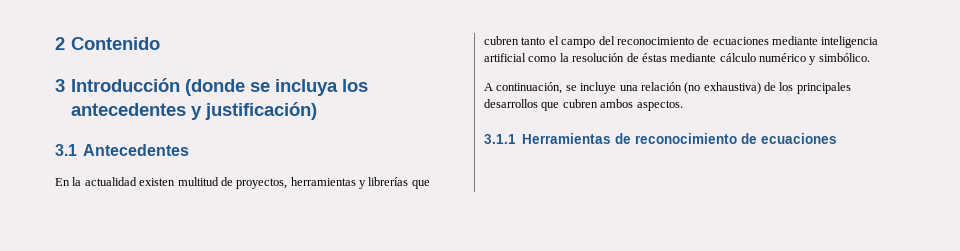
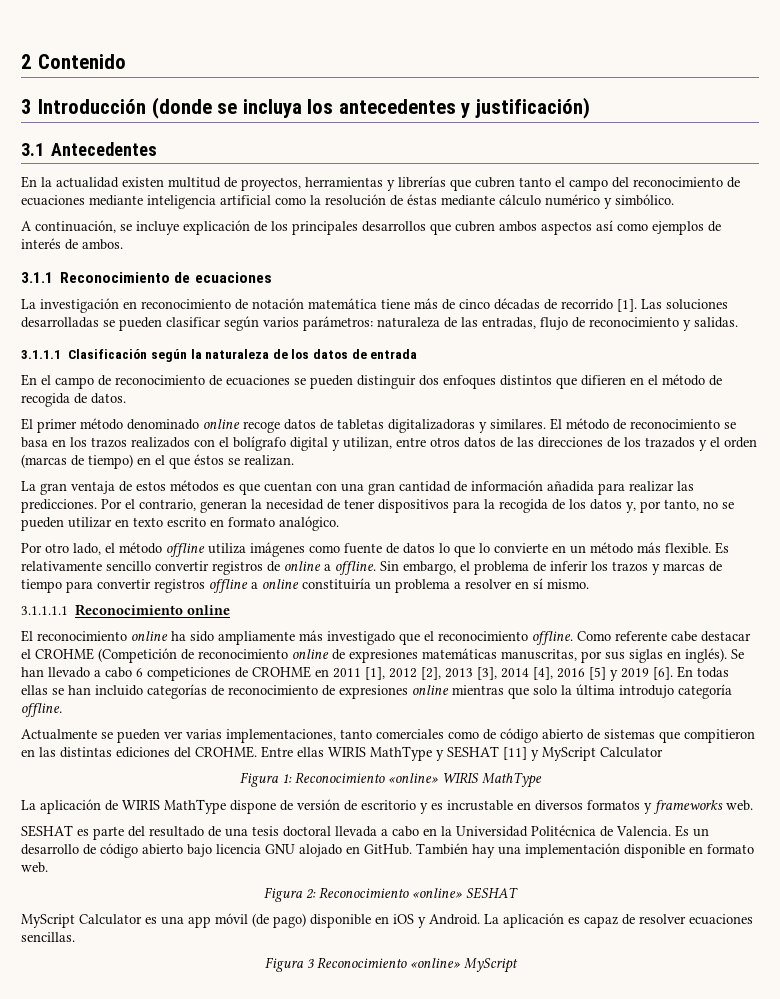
- A continuación, se incluye una relación (no exhaustiva) de los principales desarrollos que cubren ambos aspectos.
- 3.1.1 Herramientas de reconocimiento de ecuaciones
+ A continuación, se incluye explicación de los principales desarrollos que cubren ambos aspectos así como ejemplos de interés de ambos.
+ 3.1.1 Reconocimiento de ecuaciones
+ La investigación en reconocimiento de notación matemática tiene más de cinco décadas de recorrido [1]. Las soluciones desarrolladas se pueden clasificar según varios parámetros: naturaleza de las entradas, flujo de reconocimiento y salidas.
+ 3.1.1.1 Clasificación según la naturaleza de los datos de entrada
+ En el campo de reconocimiento de ecuaciones se pueden distinguir dos enfoques distintos que difieren en el método de recogida de datos.
+ El primer método denominado online recoge datos de tabletas digitalizadoras y similares. El método de reconocimiento se basa en los trazos realizados con el bolígrafo digital y utilizan, entre otros datos de las direcciones de los trazados y el orden (marcas de tiempo) en el que éstos se realizan.
+ La gran ventaja de estos métodos es que cuentan con una gran cantidad de información añadida para realizar las predicciones. Por el contrario, generan la necesidad de tener dispositivos para la recogida de los datos y, por tanto, no se pueden utilizar en texto escrito en formato analógico.
+ Por otro lado, el método offline utiliza imágenes como fuente de datos lo que lo convierte en un método más flexible. Es relativamente sencillo convertir registros de online a offline. Sin embargo, el problema de inferir los trazos y marcas de tiempo para convertir registros offline a online constituiría un problema a resolver en sí mismo.
+ 3.1.1.1.1 Reconocimiento online
+ El reconocimiento online ha sido ampliamente más investigado que el reconocimiento offline. Como referente cabe destacar el CROHME (Competición de reconocimiento online de expresiones matemáticas manuscritas, por sus siglas en inglés). Se han llevado a cabo 6 competiciones de CROHME en 2011 [1], 2012 [2], 2013 [3], 2014 [4], 2016 [5] y 2019 [6]. En todas ellas se han incluido categorías de reconocimiento de expresiones online mientras que solo la última introdujo categoría offline.
+ Actualmente se pueden ver varias implementaciones, tanto comerciales como de código abierto de sistemas que compitieron en las distintas ediciones del CROHME. Entre ellas WIRIS MathType y SESHAT [11] y MyScript Calculator
+ Figura 1: Reconocimiento «online» WIRIS MathType
+ La aplicación de WIRIS MathType dispone de versión de escritorio y es incrustable en diversos formatos y frameworks web.
+ SESHAT es parte del resultado de una tesis doctoral llevada a cabo en la Universidad Politécnica de Valencia. Es un desarrollo de código abierto bajo licencia GNU alojado en GitHub. También hay una implementación disponible en formato web.
+ Figura 2: Reconocimiento «online» SESHAT
+ MyScript Calculator es una app móvil (de pago) disponible en iOS y Android. La aplicación es capaz de resolver ecuaciones sencillas.
+ Figura 3 Reconocimiento «online» MyScript

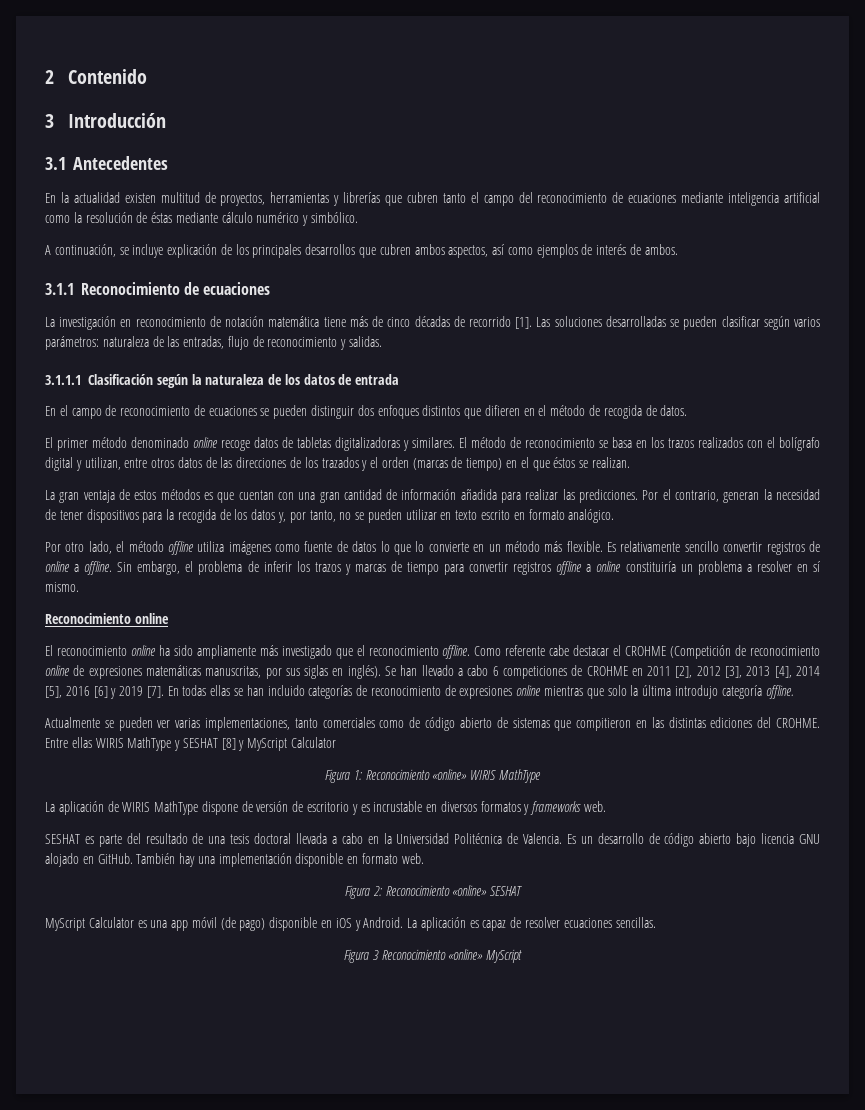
- 3 Introducción (donde se incluya los antecedentes y justificación)
+ 3 Introducción
- A continuación, se incluye explicación de los principales desarrollos que cubren ambos aspectos así como ejemplos de interés de ambos.
+ A continuación, se incluye explicación de los principales desarrollos que cubren ambos aspectos, así como ejemplos de interés de ambos.
- 3.1.1.1.1 Reconocimiento online
+ Reconocimiento online
- Se han llevado a cabo 6 competiciones de CROHME en 2011 [1], 2012 [2], 2013 [3], 2014 [4], 2016 [5] y 2019 [6].
+ Se han llevado a cabo 6 competiciones de CROHME en 2011 [2], 2012 [3], 2013 [4], 2014 [5], 2016 [6] y 2019 [7].
- Entre ellas WIRIS MathType y SESHAT [11] y MyScript Calculator
+ Entre ellas WIRIS MathType y SESHAT [8] y MyScript Calculator

